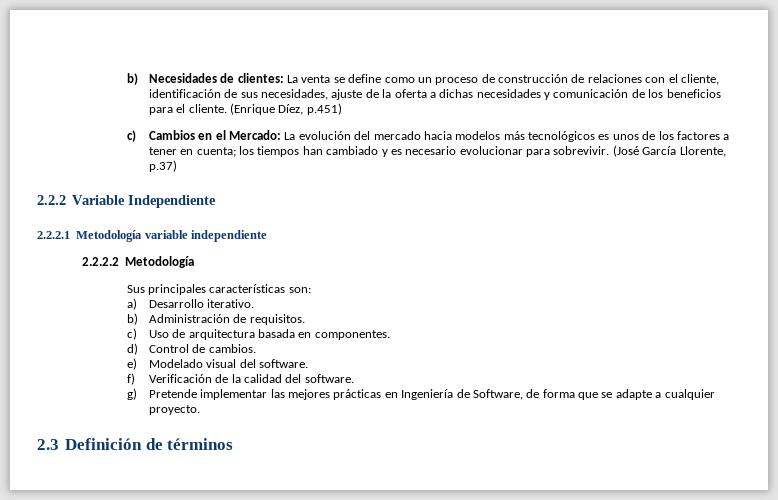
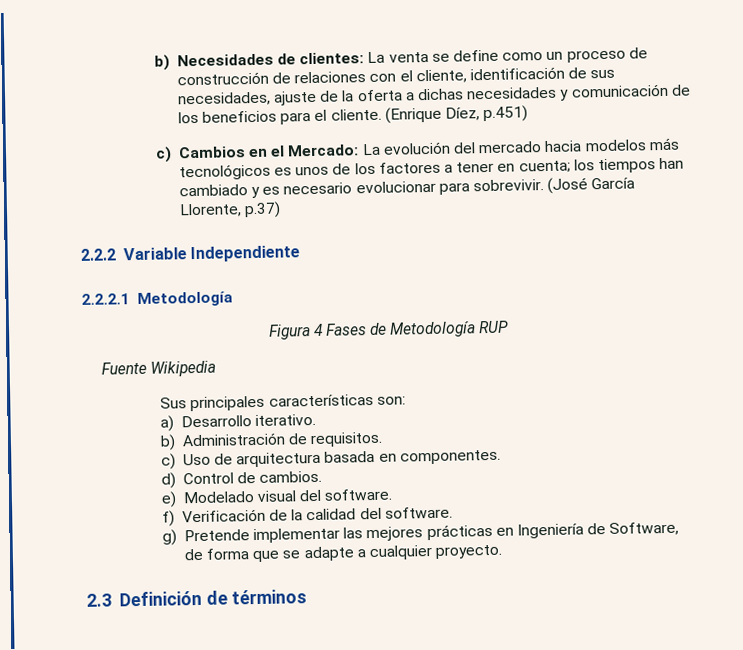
- 2.2.2.1 Metodología variable independiente
- 2.2.2.2 Metodología
+ 2.2.2.1 Metodología
+ Figura 4 Fases de Metodología RUP
+ Fuente Wikipedia

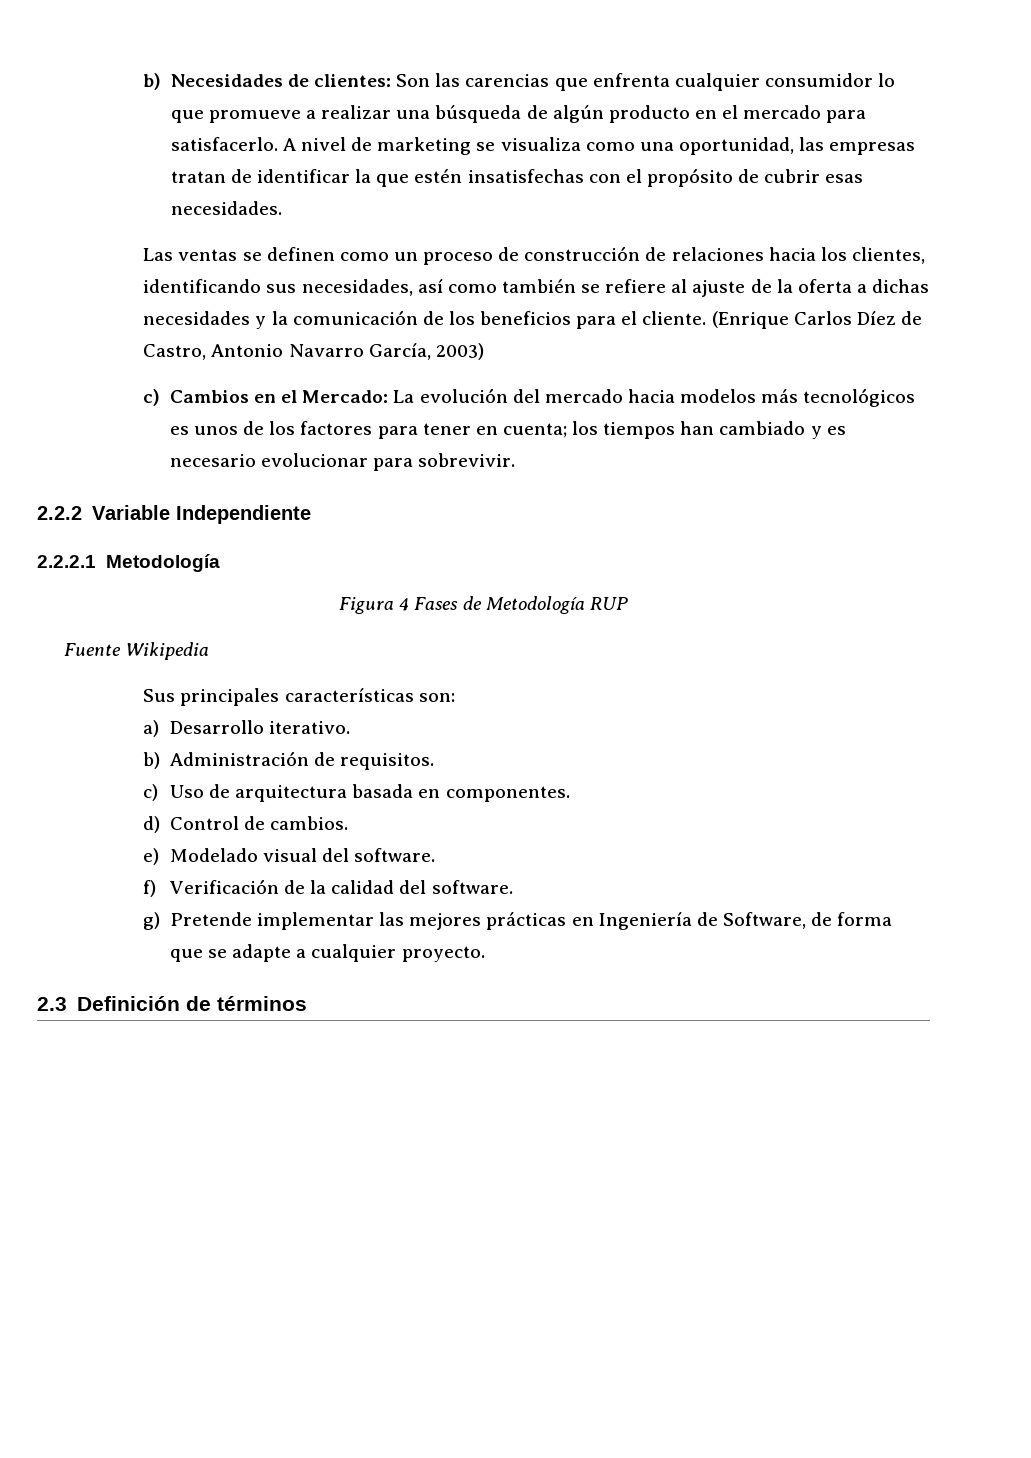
- b) Necesidades de clientes: La venta se define como un proceso de construcción de relaciones con el cliente, identificación de sus necesidades, ajuste de la oferta a dichas necesidades y comunicación de los beneficios para el cliente.
+ b) Necesidades de clientes: Son las carencias que enfrenta cualquier consumidor lo que promueve a realizar una búsqueda de algún producto en el mercado para satisfacerlo. A nivel de marketing se visualiza como una oportunidad, las empresas tratan de identificar la que estén insatisfechas con el propósito de cubrir esas necesidades.
+ Las ventas se definen como un proceso de construcción de relaciones hacia los clientes, identificando sus necesidades, así como también se refiere al ajuste de la oferta a dichas necesidades y la comunicación de los beneficios para el cliente.
- (Enrique Díez, p.451)
+ (Enrique Carlos Díez de Castro, Antonio Navarro García, 2003)
- c) Cambios en el Mercado: La evolución del mercado hacia modelos más tecnológicos es unos de los factores a tener en cuenta; los tiempos han cambiado y es necesario evolucionar para sobrevivir. (José García Llorente, p.37)
+ c) Cambios en el Mercado: La evolución del mercado hacia modelos más tecnológicos es unos de los factores para tener en cuenta; los tiempos han cambiado y es necesario evolucionar para sobrevivir.

